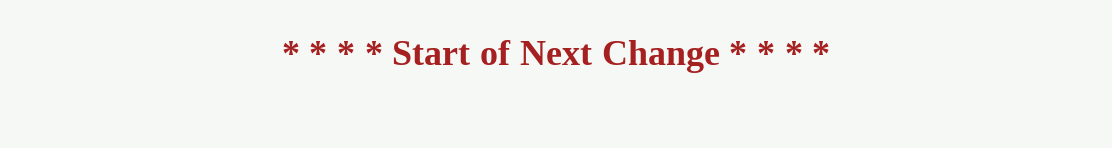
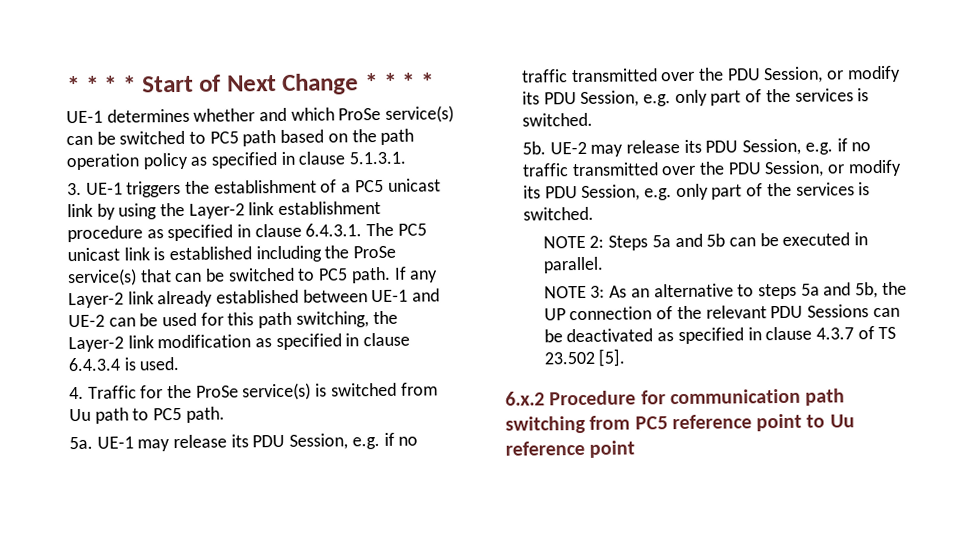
+ UE-1 determines whether and which ProSe service(s) can be switched to PC5 path based on the path operation policy as specified in clause 5.1.3.1.
+ 3. UE-1 triggers the establishment of a PC5 unicast link by using the Layer-2 link establishment procedure as specified in clause 6.4.3.1. The PC5 unicast link is established including the ProSe service(s) that can be switched to PC5 path. If any Layer-2 link already established between UE-1 and UE-2 can be used for this path switching, the Layer-2 link modification as specified in clause 6.4.3.4 is used.
+ 4. Traffic for the ProSe service(s) is switched from Uu path to PC5 path.
+ 5a. UE-1 may release its PDU Session, e.g. if no traffic transmitted over the PDU Session, or modify its PDU Session, e.g. only part of the services is switched.
+ 5b. UE-2 may release its PDU Session, e.g. if no traffic transmitted over the PDU Session, or modify its PDU Session, e.g. only part of the services is switched.
+ NOTE 2: Steps 5a and 5b can be executed in parallel.
+ NOTE 3: As an alternative to steps 5a and 5b, the UP connection of the relevant PDU Sessions can be deactivated as specified in clause 4.3.7 of TS 23.502 [5].
+ 6.x.2 Procedure for communication path switching from PC5 reference point to Uu reference point

